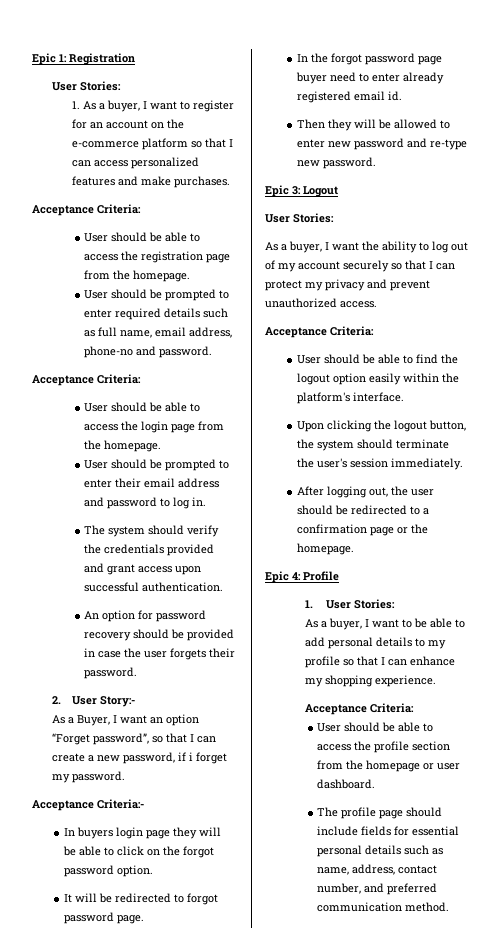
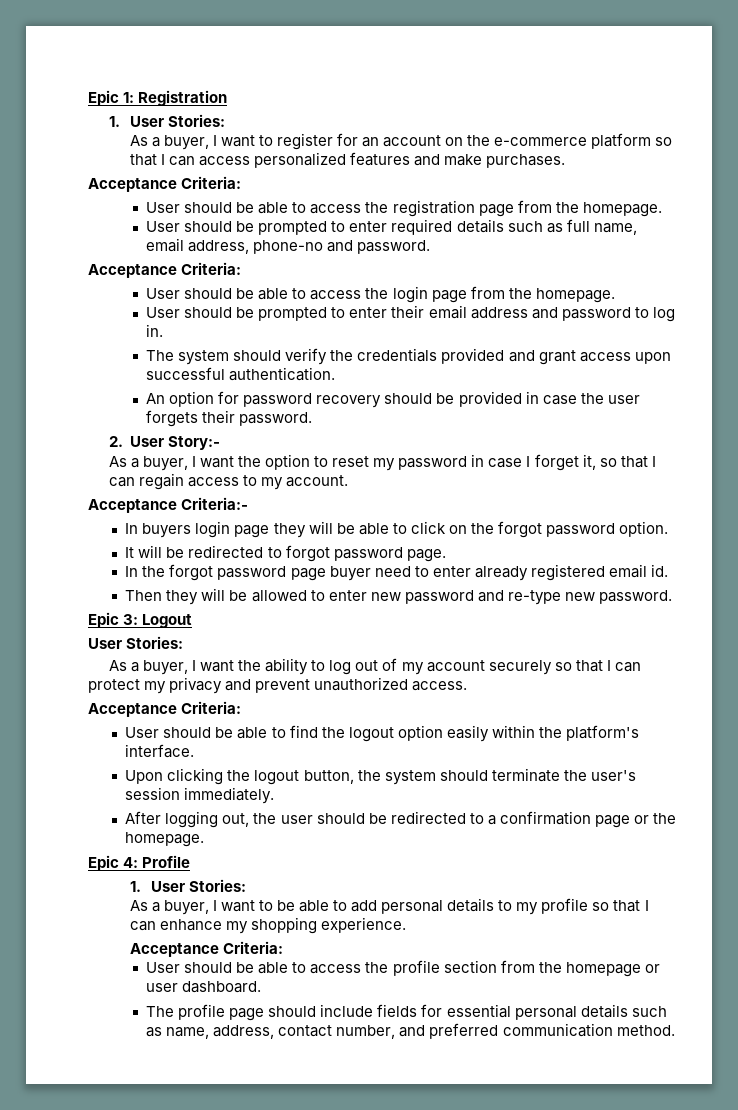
  Epic 1: Registration
- User Stories:
- 1. As a buyer, I want to register for an account on the e-commerce platform so that I can access personalized features and make purchases.
+ 1. User Stories:
+ As a buyer, I want to register for an account on the e-commerce platform so that I can access personalized features and make purchases.
- As a Buyer, I want an option “Forget password”, so that I can create a new password, if i forget my password.
+ As a buyer, I want the option to reset my password in case I forget it, so that I can regain access to my account.

